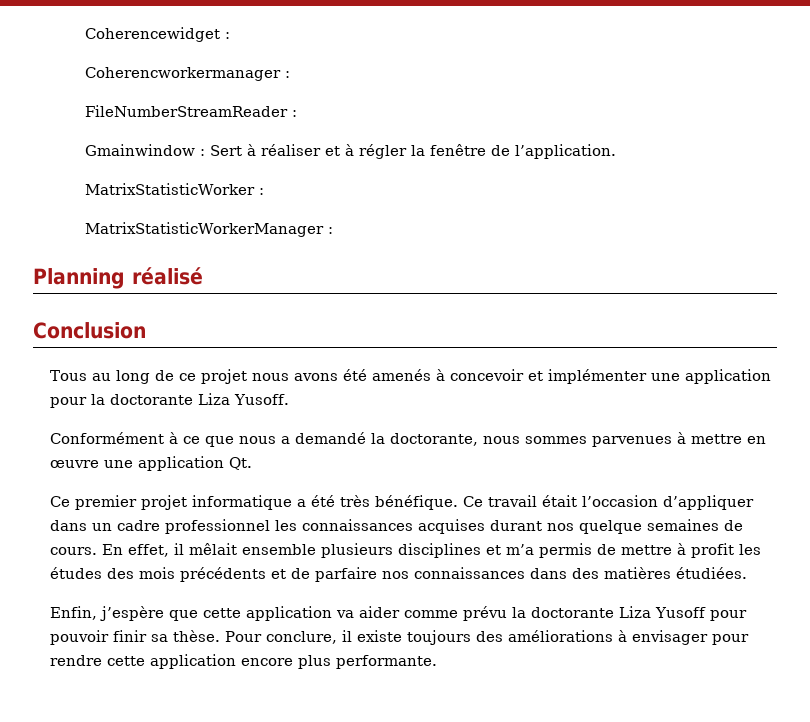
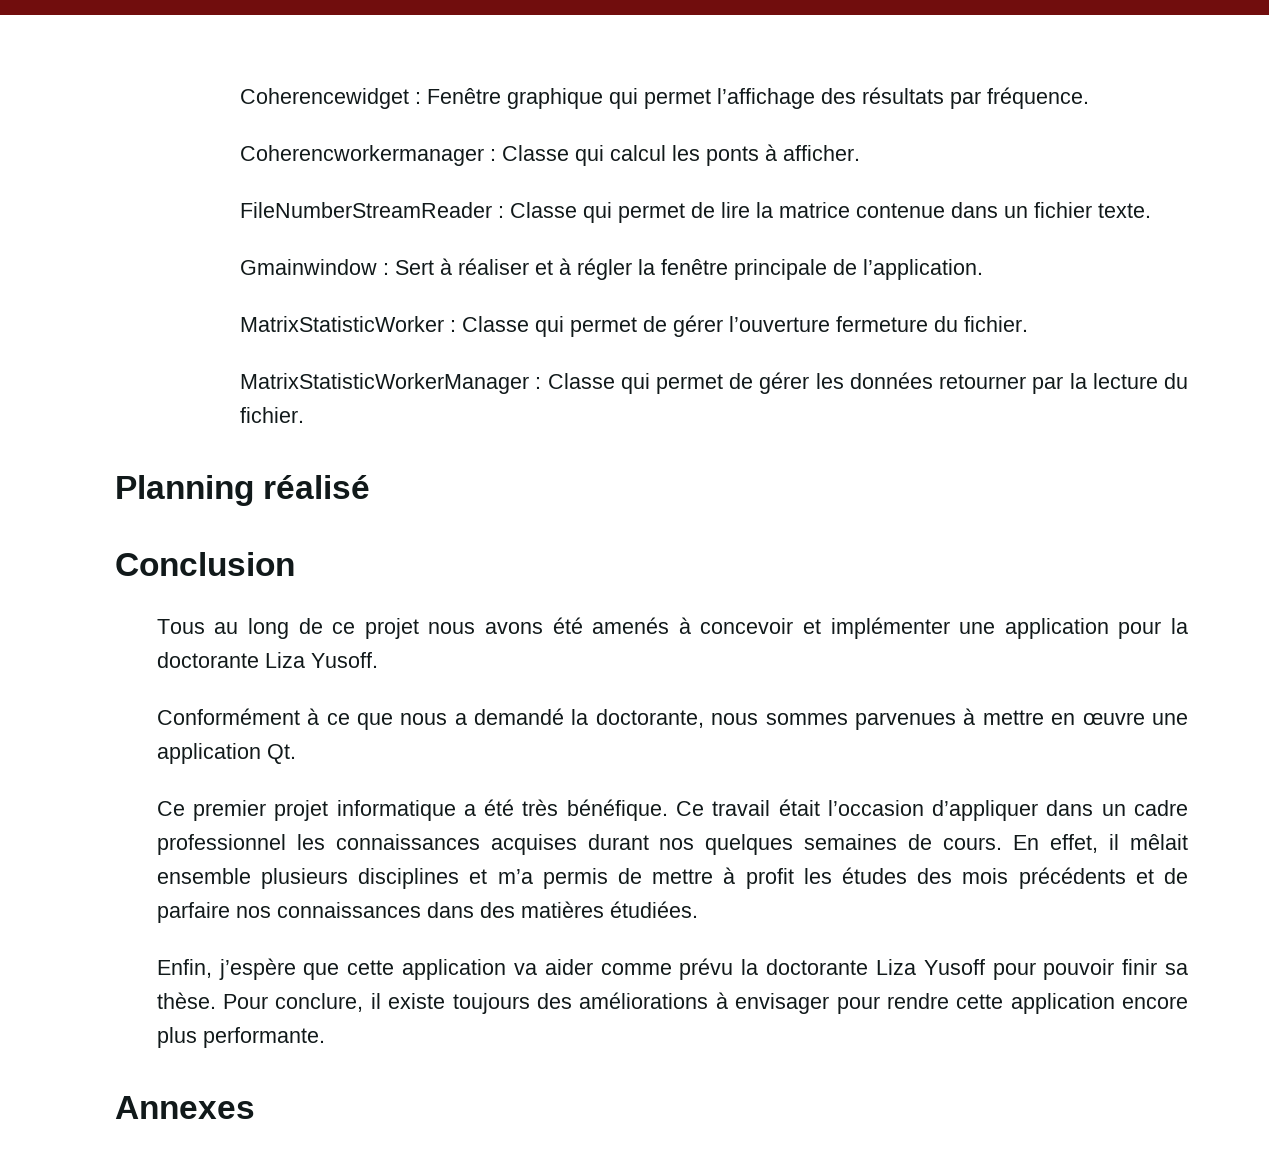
- Coherencewidget :
- Coherencworkermanager :
- FileNumberStreamReader :
+ Coherencewidget : Fenêtre graphique qui permet l’affichage des résultats par fréquence.
+ Coherencworkermanager : Classe qui calcul les ponts à afficher.
+ FileNumberStreamReader : Classe qui permet de lire la matrice contenue dans un fichier texte.
- Gmainwindow : Sert à réaliser et à régler la fenêtre de l’application.
+ Gmainwindow : Sert à réaliser et à régler la fenêtre principale de l’application.
- MatrixStatisticWorker :
- MatrixStatisticWorkerManager :
+ MatrixStatisticWorker : Classe qui permet de gérer l’ouverture fermeture du fichier.
+ MatrixStatisticWorkerManager : Classe qui permet de gérer les données retourner par la lecture du fichier.
- Ce travail était l’occasion d’appliquer dans un cadre professionnel les connaissances acquises durant nos quelque semaines de cours.
+ Ce travail était l’occasion d’appliquer dans un cadre professionnel les connaissances acquises durant nos quelques semaines de cours.
+ Annexes

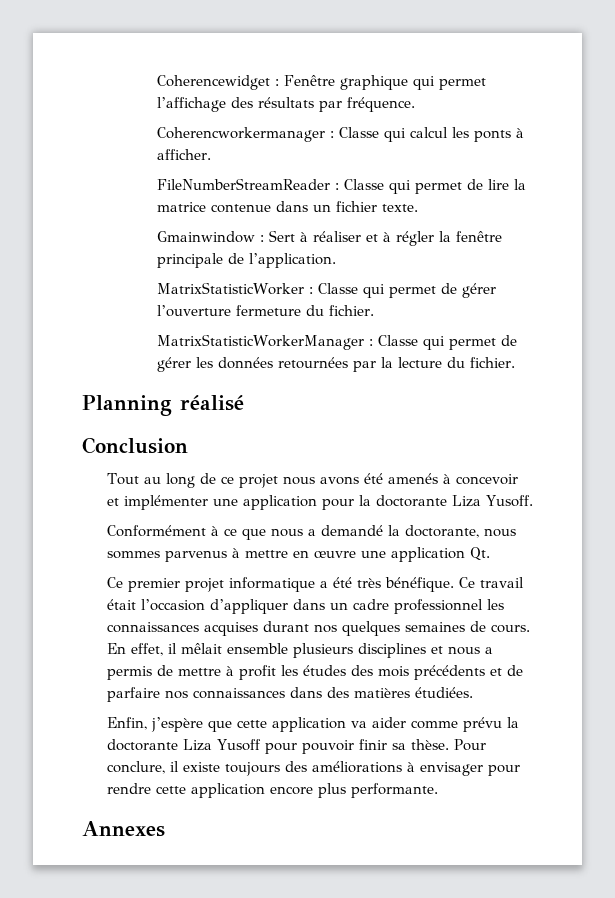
- MatrixStatisticWorkerManager : Classe qui permet de gérer les données retourner par la lecture du fichier.
+ MatrixStatisticWorkerManager : Classe qui permet de gérer les données retournées par la lecture du fichier.
- Tous au long de ce projet nous avons été amenés à concevoir et implémenter une application pour la doctorante Liza Yusoff.
+ Tout au long de ce projet nous avons été amenés à concevoir et implémenter une application pour la doctorante Liza Yusoff.
- Conformément à ce que nous a demandé la doctorante, nous sommes parvenues à mettre en œuvre une application Qt.
+ Conformément à ce que nous a demandé la doctorante, nous sommes parvenus à mettre en œuvre une application Qt.
- En effet, il mêlait ensemble plusieurs disciplines et m’a permis de mettre à profit les études des mois précédents et de parfaire nos connaissances dans des matières étudiées.
+ En effet, il mêlait ensemble plusieurs disciplines et nous a permis de mettre à profit les études des mois précédents et de parfaire nos connaissances dans des matières étudiées.

